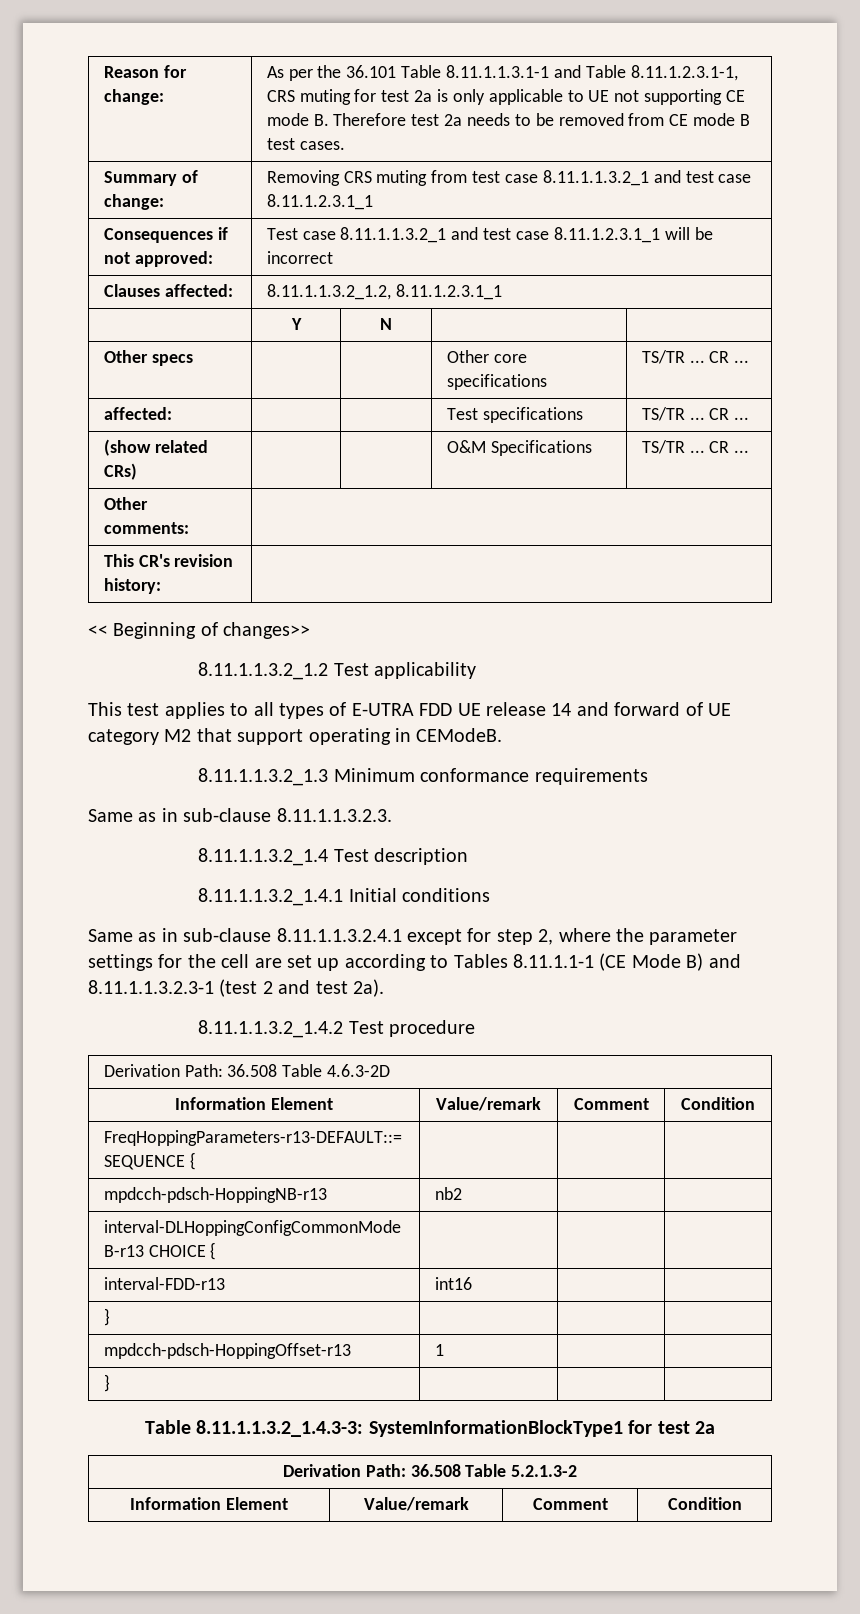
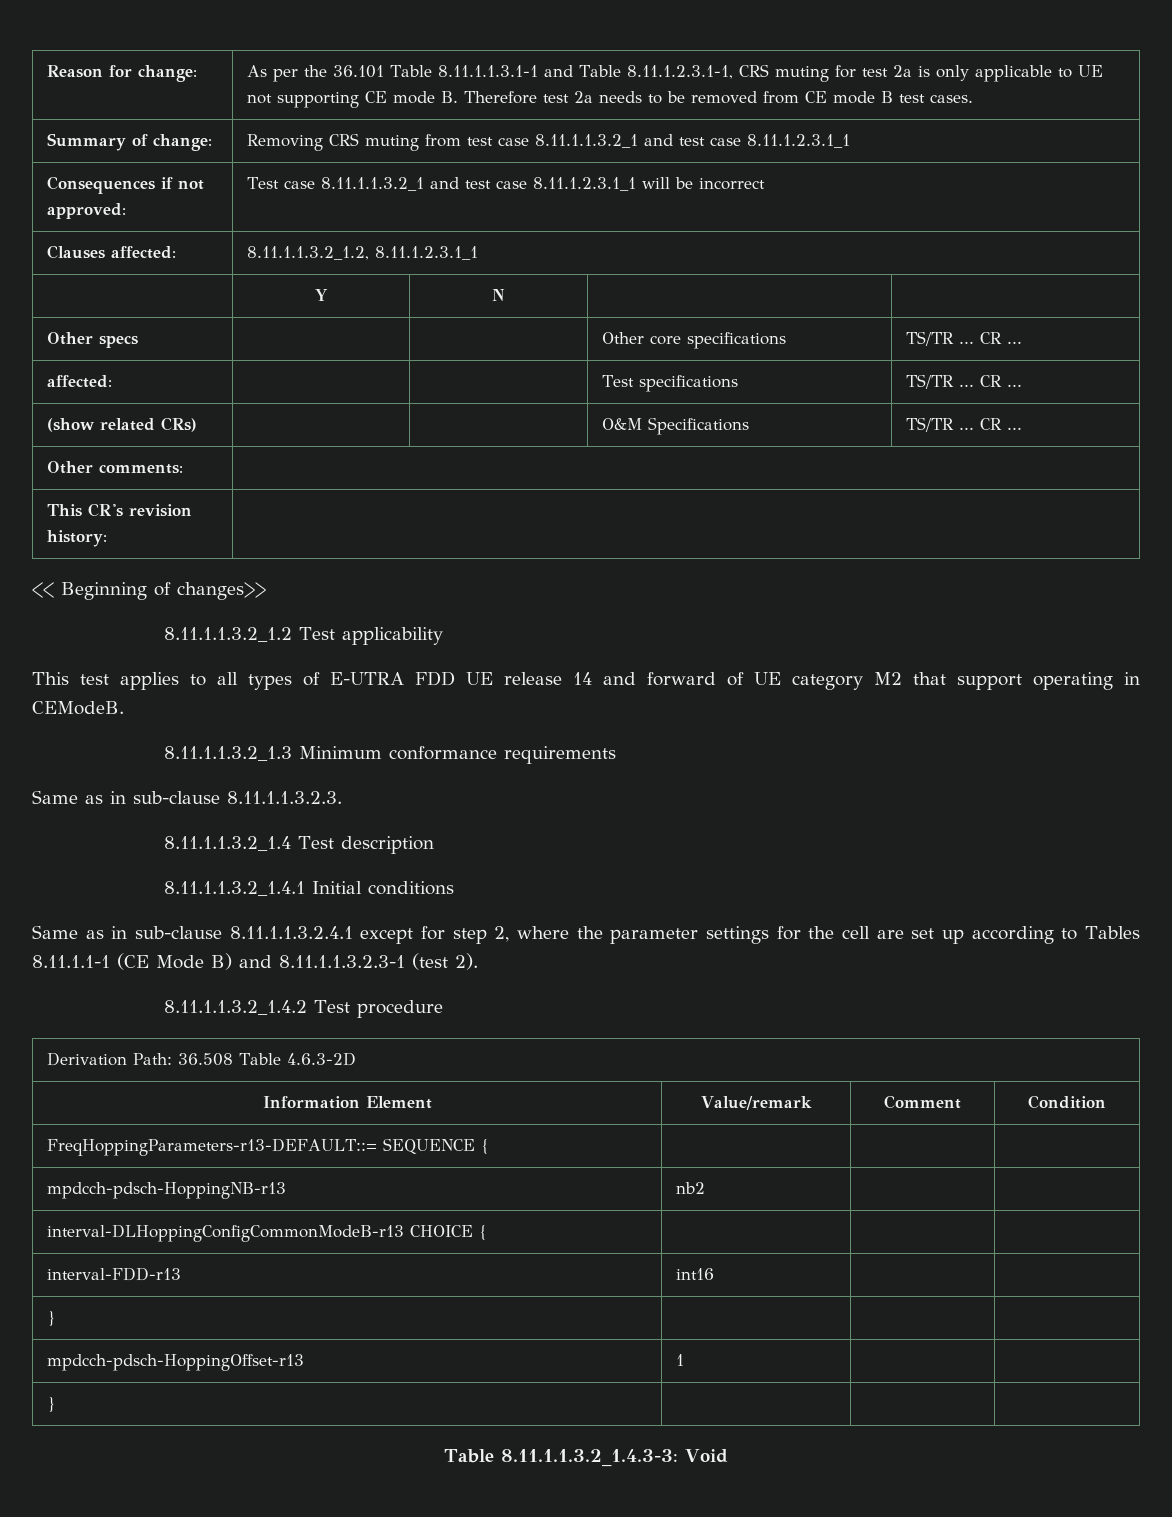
- Same as in sub-clause 8.11.1.1.3.2.4.1 except for step 2, where the parameter settings for the cell are set up according to Tables 8.11.1.1-1 (CE Mode B) and 8.11.1.1.3.2.3-1 (test 2 and test 2a).
+ Same as in sub-clause 8.11.1.1.3.2.4.1 except for step 2, where the parameter settings for the cell are set up according to Tables 8.11.1.1-1 (CE Mode B) and 8.11.1.1.3.2.3-1 (test 2).
- Table 8.11.1.1.3.2_1.4.3-3: SystemInformationBlockType1 for test 2a
- Derivation Path: 36.508 Table 5.2.1.3-2
- Information Element | Value/remark | Comment | Condition
+ Table 8.11.1.1.3.2_1.4.3-3: Void

